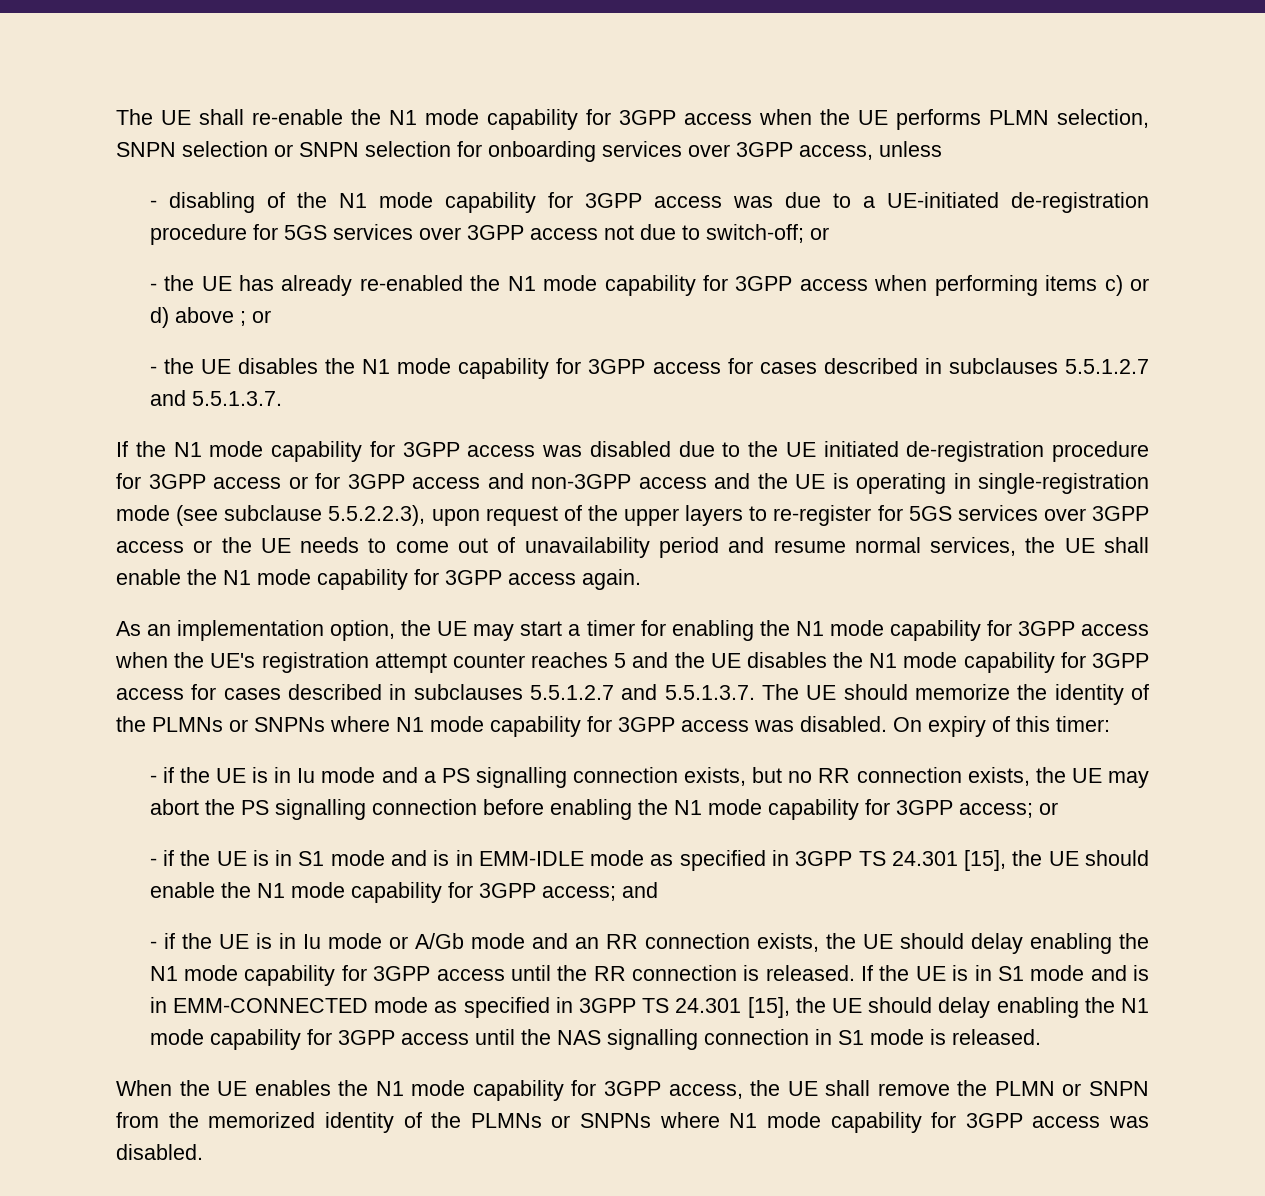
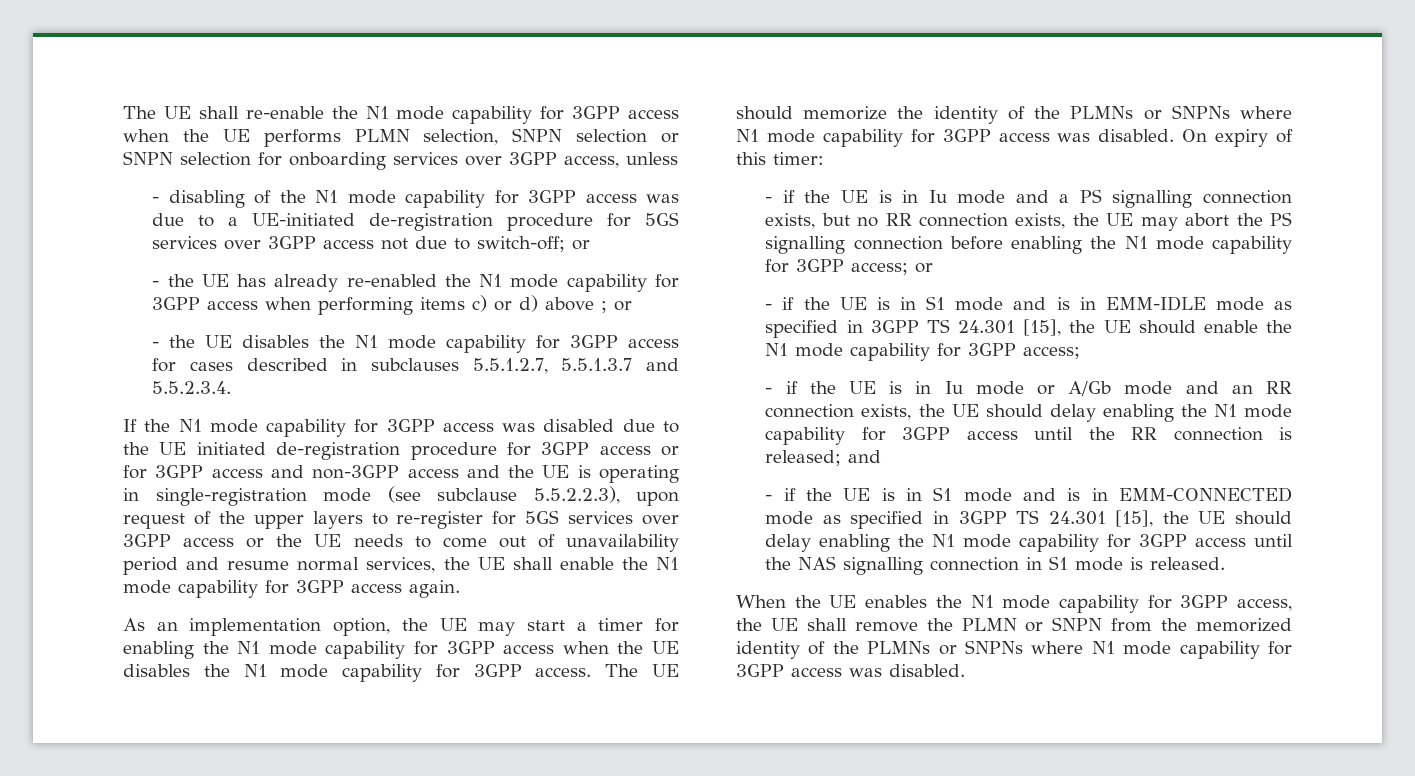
- - the UE disables the N1 mode capability for 3GPP access for cases described in subclauses 5.5.1.2.7 and 5.5.1.3.7.
+ - the UE disables the N1 mode capability for 3GPP access for cases described in subclauses 5.5.1.2.7, 5.5.1.3.7 and 5.5.2.3.4.
- As an implementation option, the UE may start a timer for enabling the N1 mode capability for 3GPP access when the UE's registration attempt counter reaches 5 and the UE disables the N1 mode capability for 3GPP access for cases described in subclauses 5.5.1.2.7 and 5.5.1.3.7. The UE should memorize the identity of the PLMNs or SNPNs where N1 mode capability for 3GPP access was disabled.
+ As an implementation option, the UE may start a timer for enabling the N1 mode capability for 3GPP access when the UE disables the N1 mode capability for 3GPP access. The UE should memorize the identity of the PLMNs or SNPNs where N1 mode capability for 3GPP access was disabled.
- - if the UE is in S1 mode and is in EMM-IDLE mode as specified in 3GPP TS 24.301 [15], the UE should enable the N1 mode capability for 3GPP access; and
+ - if the UE is in S1 mode and is in EMM-IDLE mode as specified in 3GPP TS 24.301 [15], the UE should enable the N1 mode capability for 3GPP access;
- - if the UE is in Iu mode or A/Gb mode and an RR connection exists, the UE should delay enabling the N1 mode capability for 3GPP access until the RR connection is released. If the UE is in S1 mode and is in EMM-CONNECTED mode as specified in 3GPP TS 24.301 [15], the UE should delay enabling the N1 mode capability for 3GPP access until the NAS signalling connection in S1 mode is released.
+ - if the UE is in Iu mode or A/Gb mode and an RR connection exists, the UE should delay enabling the N1 mode capability for 3GPP access until the RR connection is released; and
+ - if the UE is in S1 mode and is in EMM-CONNECTED mode as specified in 3GPP TS 24.301 [15], the UE should delay enabling the N1 mode capability for 3GPP access until the NAS signalling connection in S1 mode is released.

